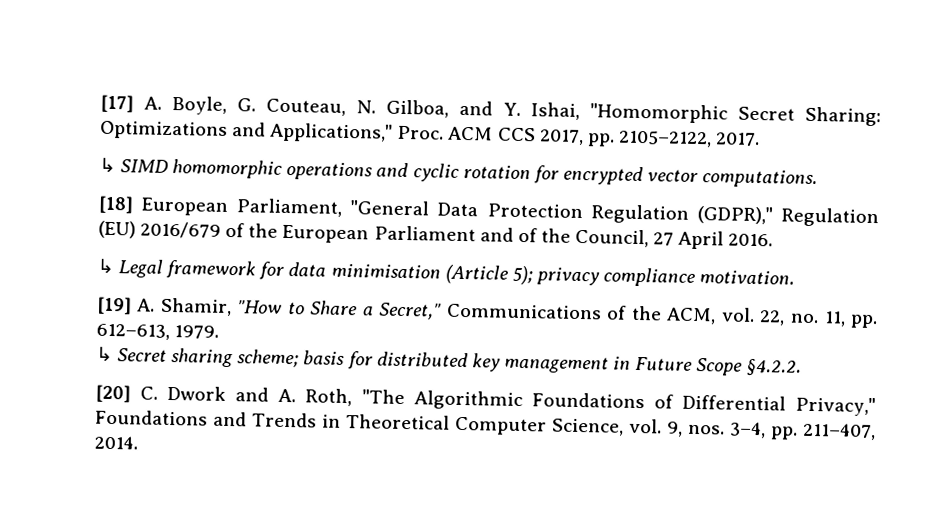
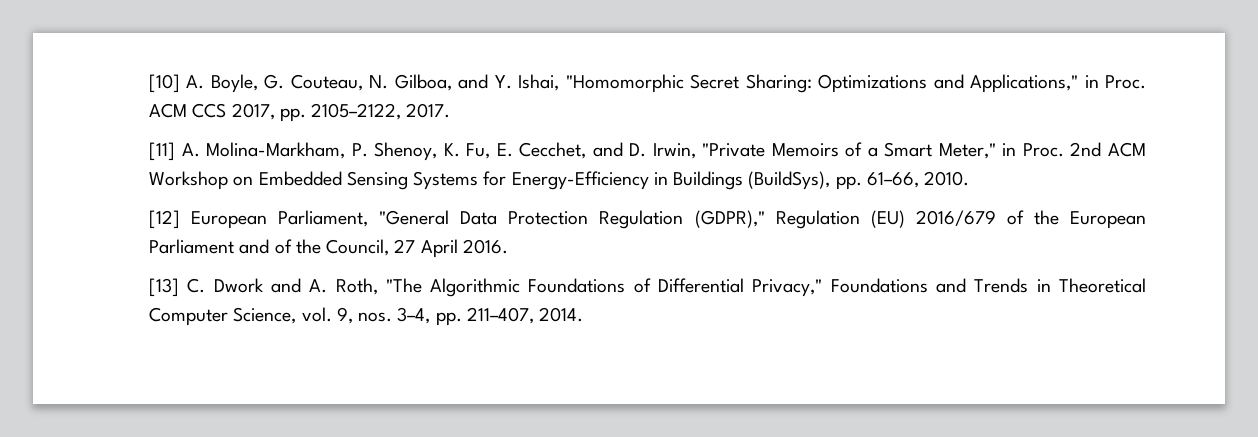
- [17] A. Boyle, G. Couteau, N. Gilboa, and Y. Ishai, "Homomorphic Secret Sharing: Optimizations and Applications," Proc.
+ [10] A. Boyle, G. Couteau, N. Gilboa, and Y. Ishai, "Homomorphic Secret Sharing: Optimizations and Applications," in Proc.
- ↳ SIMD homomorphic operations and cyclic rotation for encrypted vector computations.
- [18] European Parliament, "General Data Protection Regulation (GDPR)," Regulation (EU) 2016/679 of the European Parliament and of the Council, 27 April 2016.
+ [11] A. Molina-Markham, P. Shenoy, K. Fu, E. Cecchet, and D. Irwin, "Private Memoirs of a Smart Meter," in Proc. 2nd ACM Workshop on Embedded Sensing Systems for Energy-Efficiency in Buildings (BuildSys), pp. 61–66, 2010.
+ [12] European Parliament, "General Data Protection Regulation (GDPR)," Regulation (EU) 2016/679 of the European Parliament and of the Council, 27 April 2016.
- ↳ Legal framework for data minimisation (Article 5); privacy compliance motivation.
- [19] A. Shamir, "How to Share a Secret," Communications of the ACM, vol. 22, no. 11, pp. 612–613, 1979.
- ↳ Secret sharing scheme; basis for distributed key management in Future Scope §4.2.2.
- [20] C. Dwork and A. Roth, "The Algorithmic Foundations of Differential Privacy," Foundations and Trends in Theoretical Computer Science, vol. 9, nos. 3–4, pp. 211–407, 2014.
+ [13] C. Dwork and A. Roth, "The Algorithmic Foundations of Differential Privacy," Foundations and Trends in Theoretical Computer Science, vol. 9, nos. 3–4, pp. 211–407, 2014.

